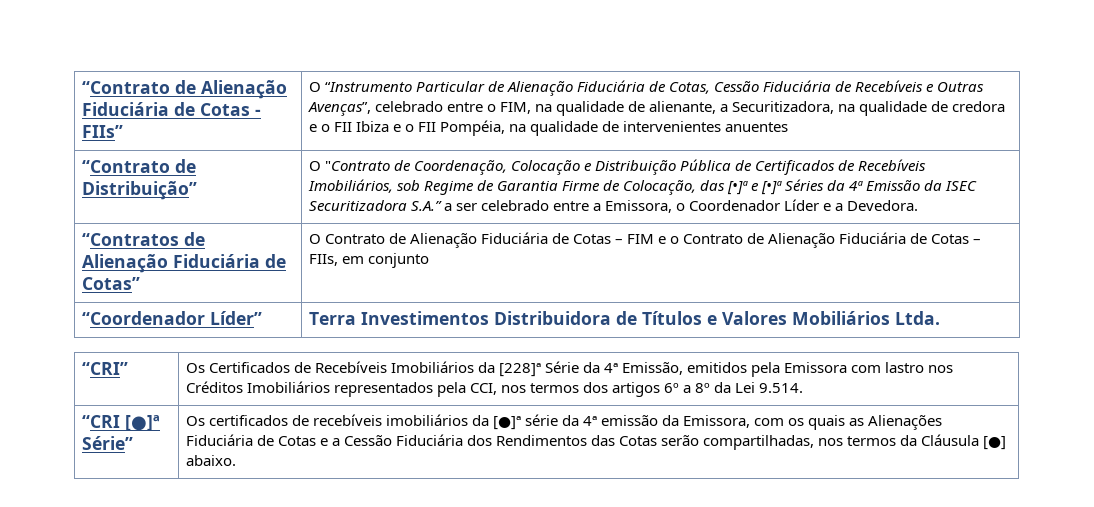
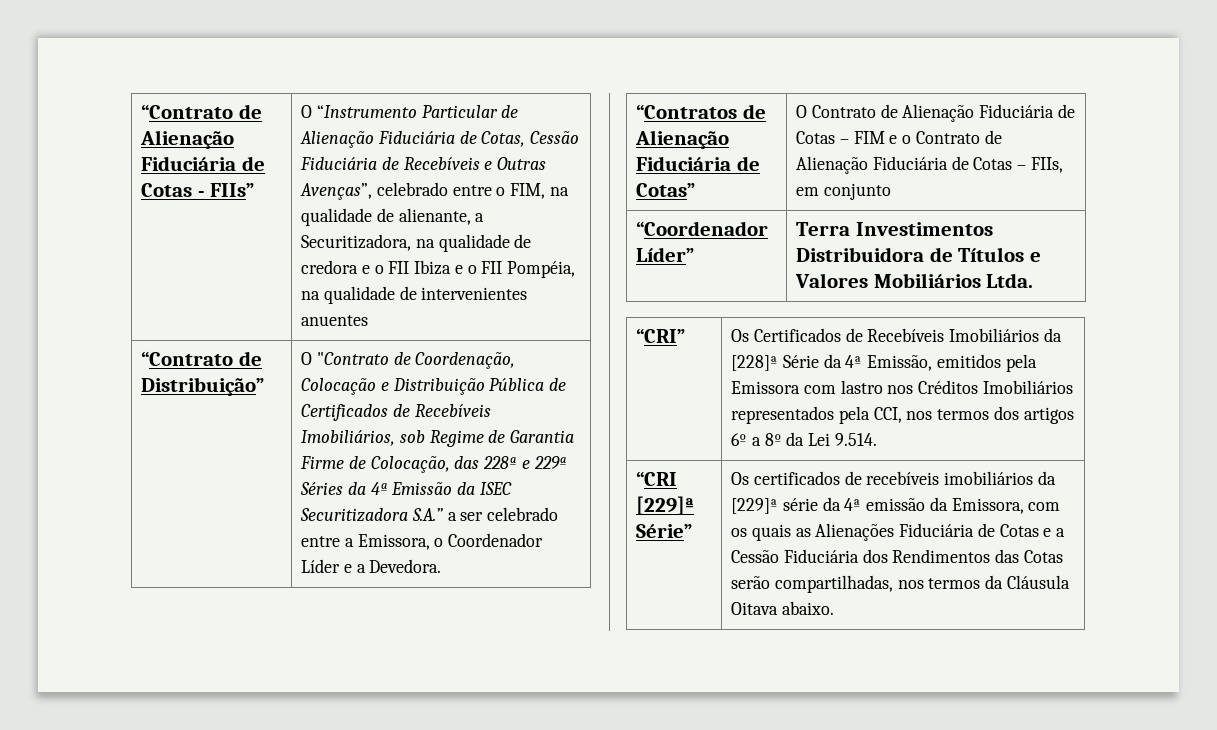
- O "Contrato de Coordenação, Colocação e Distribuição Pública de Certificados de Recebíveis Imobiliários, sob Regime de Garantia Firme de Colocação, das [•]ª e [•]ª Séries da 4ª Emissão da ISEC Securitizadora S.A.” a ser celebrado entre a Emissora, o Coordenador Líder e a Devedora.
+ O "Contrato de Coordenação, Colocação e Distribuição Pública de Certificados de Recebíveis Imobiliários, sob Regime de Garantia Firme de Colocação, das 228ª e 229ª Séries da 4ª Emissão da ISEC Securitizadora S.A.” a ser celebrado entre a Emissora, o Coordenador Líder e a Devedora.
- “CRI [●]ª Série” | Os certificados de recebíveis imobiliários da [●]ª série da 4ª emissão da Emissora, com os quais as Alienações Fiduciária de Cotas e a Cessão Fiduciária dos Rendimentos das Cotas serão compartilhadas, nos termos da Cláusula [●] abaixo.
+ “CRI [229]ª Série” | Os certificados de recebíveis imobiliários da [229]ª série da 4ª emissão da Emissora, com os quais as Alienações Fiduciária de Cotas e a Cessão Fiduciária dos Rendimentos das Cotas serão compartilhadas, nos termos da Cláusula Oitava abaixo.

